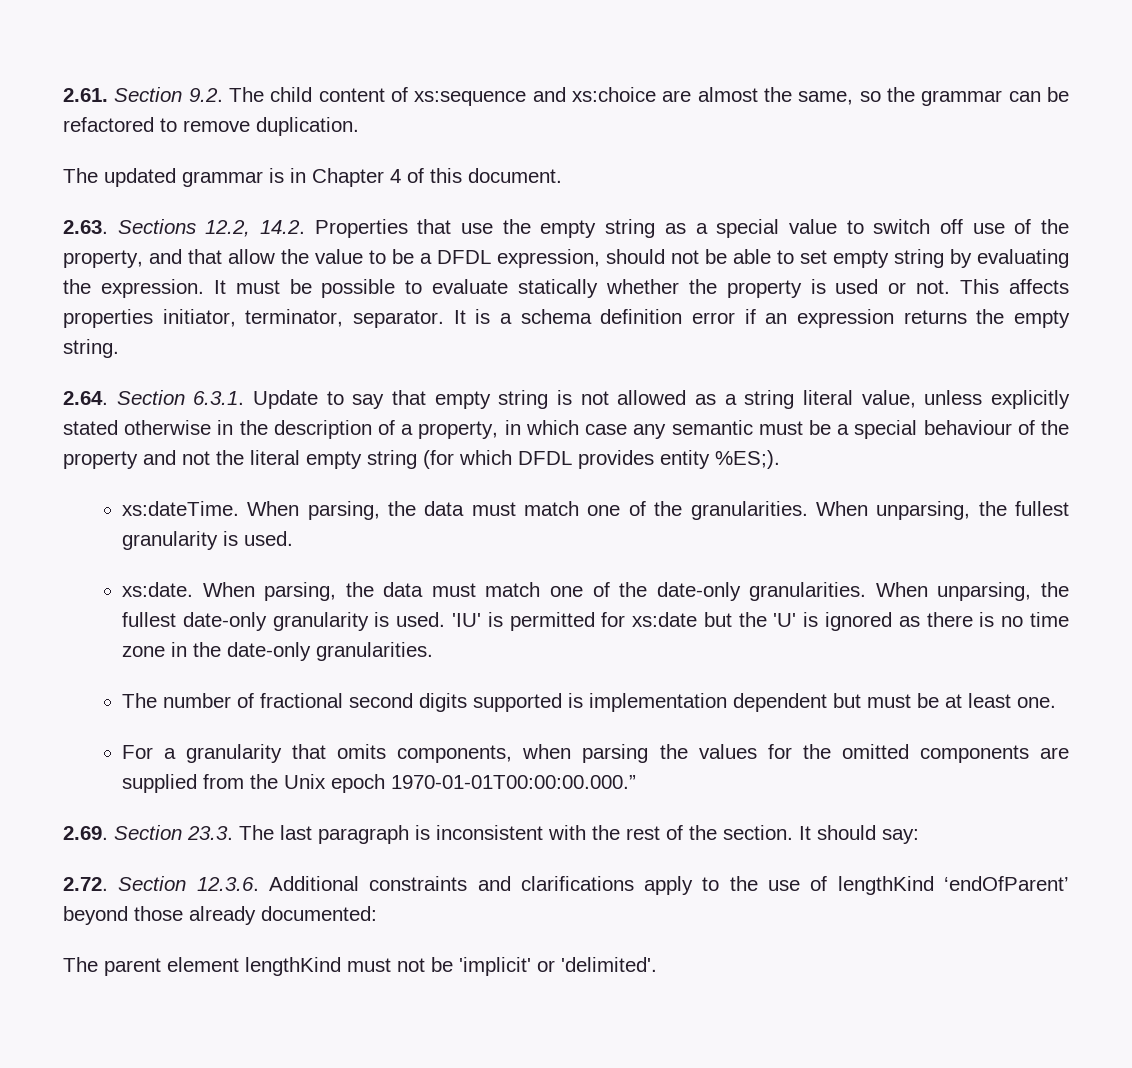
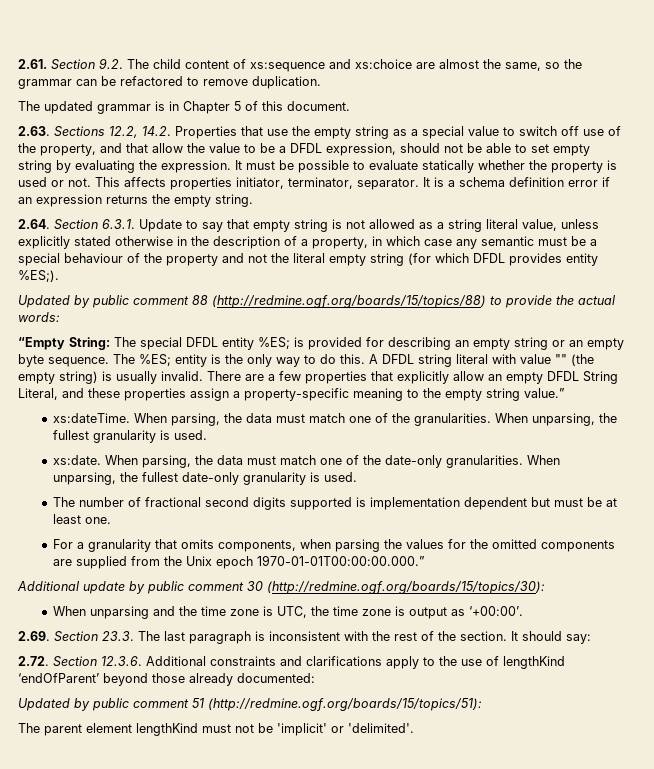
- The updated grammar is in Chapter 4 of this document.
+ The updated grammar is in Chapter 5 of this document.
+ Updated by public comment 88 (http://redmine.ogf.org/boards/15/topics/88) to provide the actual words:
+ “Empty String: The special DFDL entity %ES; is provided for describing an empty string or an empty byte sequence. The %ES; entity is the only way to do this. A DFDL string literal with value "" (the empty string) is usually invalid. There are a few properties that explicitly allow an empty DFDL String Literal, and these properties assign a property-specific meaning to the empty string value.”
- 'IU' is permitted for xs:date but the 'U' is ignored as there is no time zone in the date-only granularities.
+ Additional update by public comment 30 (http://redmine.ogf.org/boards/15/topics/30):
+ When unparsing and the time zone is UTC, the time zone is output as ‘+00:00’.
+ Updated by public comment 51 (http://redmine.ogf.org/boards/15/topics/51):

